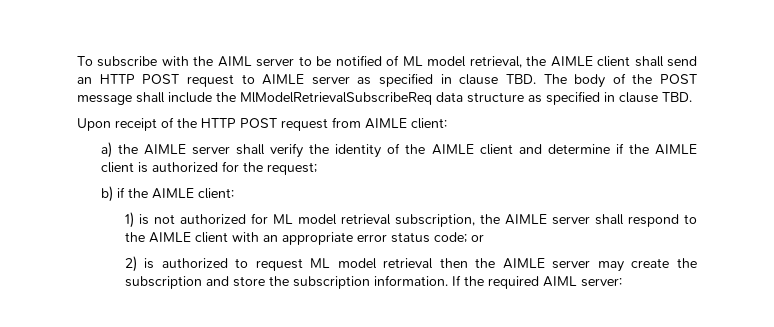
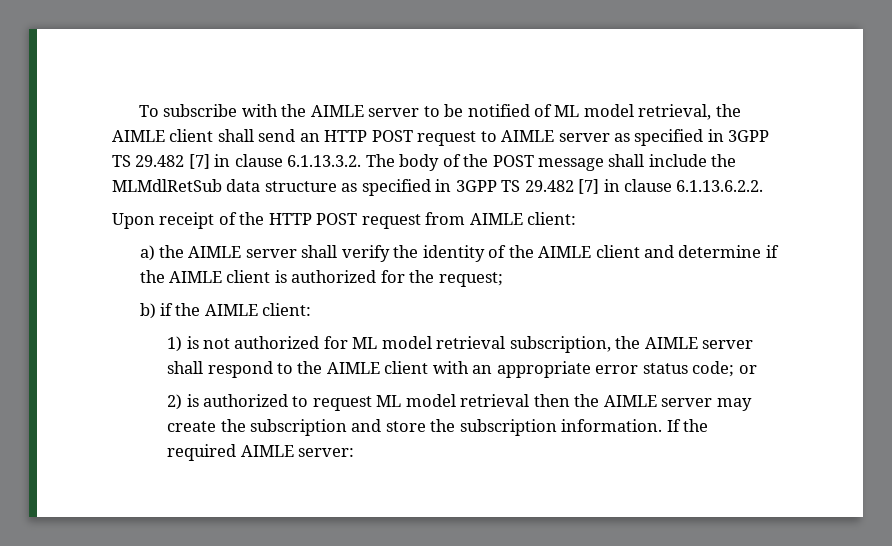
- To subscribe with the AIML server to be notified of ML model retrieval, the AIMLE client shall send an HTTP POST request to AIMLE server as specified in clause TBD. The body of the POST message shall include the MlModelRetrievalSubscribeReq data structure as specified in clause TBD.
+ To subscribe with the AIMLE server to be notified of ML model retrieval, the AIMLE client shall send an HTTP POST request to AIMLE server as specified in 3GPP TS 29.482 [7] in clause 6.1.13.3.2. The body of the POST message shall include the MLMdlRetSub data structure as specified in 3GPP TS 29.482 [7] in clause 6.1.13.6.2.2.
- If the required AIML server:
+ If the required AIMLE server:

